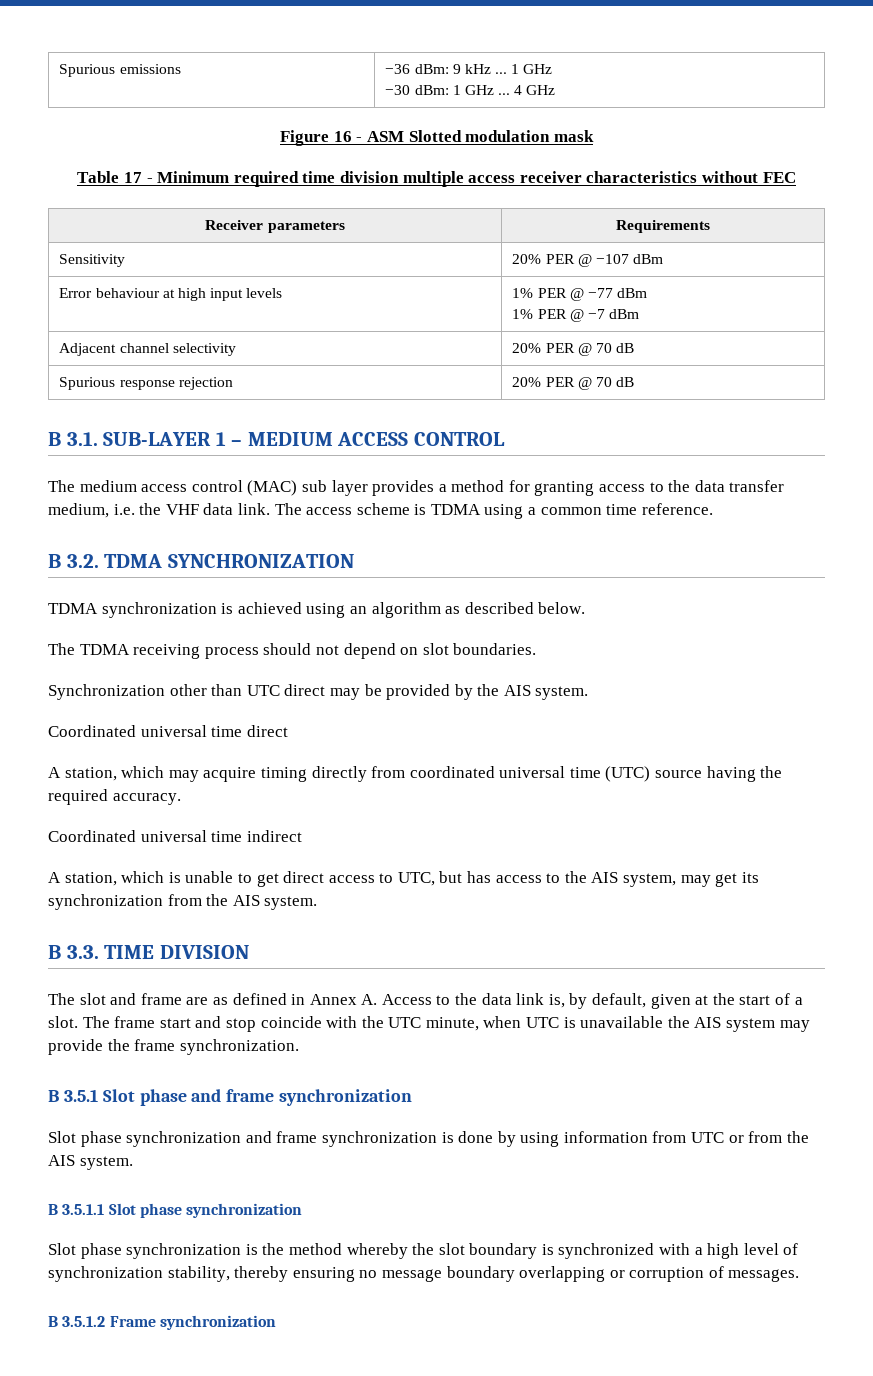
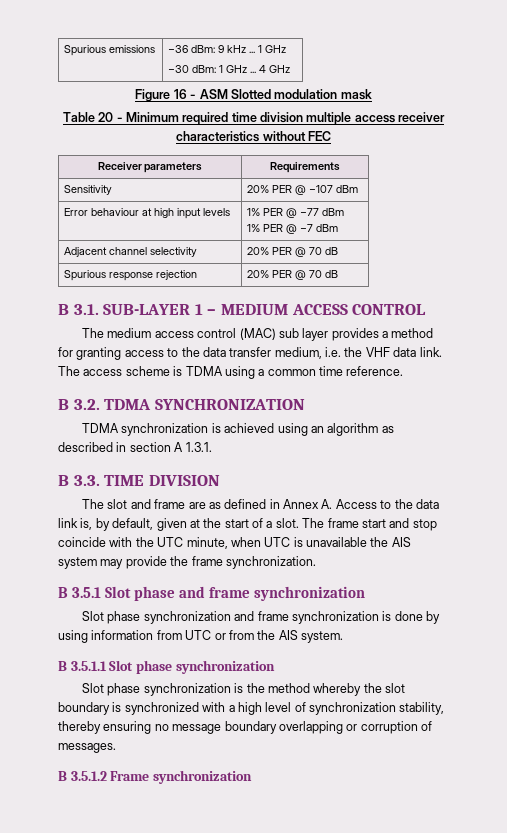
- Table 17 - Minimum required time division multiple access receiver characteristics without FEC
+ Table 20 - Minimum required time division multiple access receiver characteristics without FEC
- TDMA synchronization is achieved using an algorithm as described below.
- The TDMA receiving process should not depend on slot boundaries.
- Synchronization other than UTC direct may be provided by the AIS system.
- Coordinated universal time direct
- A station, which may acquire timing directly from coordinated universal time (UTC) source having the required accuracy.
- Coordinated universal time indirect
- A station, which is unable to get direct access to UTC, but has access to the AIS system, may get its synchronization from the AIS system.
+ TDMA synchronization is achieved using an algorithm as described in section A 1.3.1.

